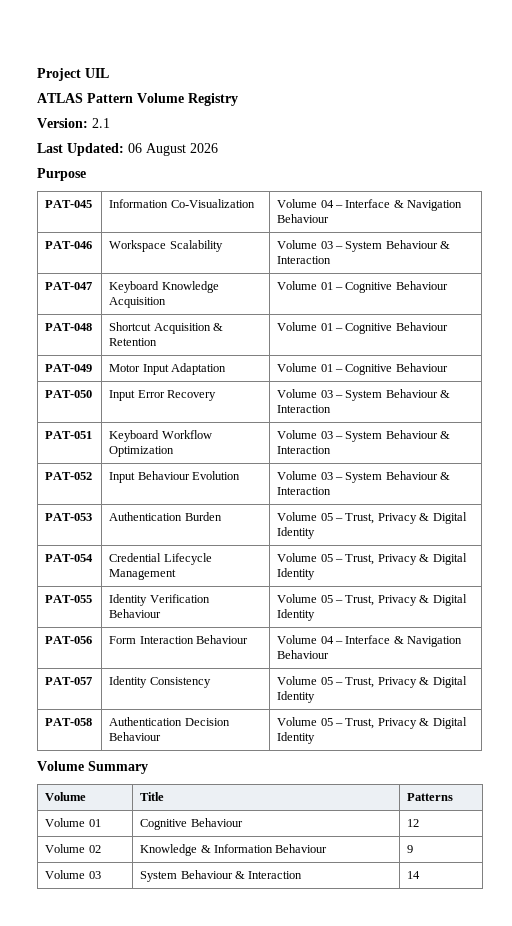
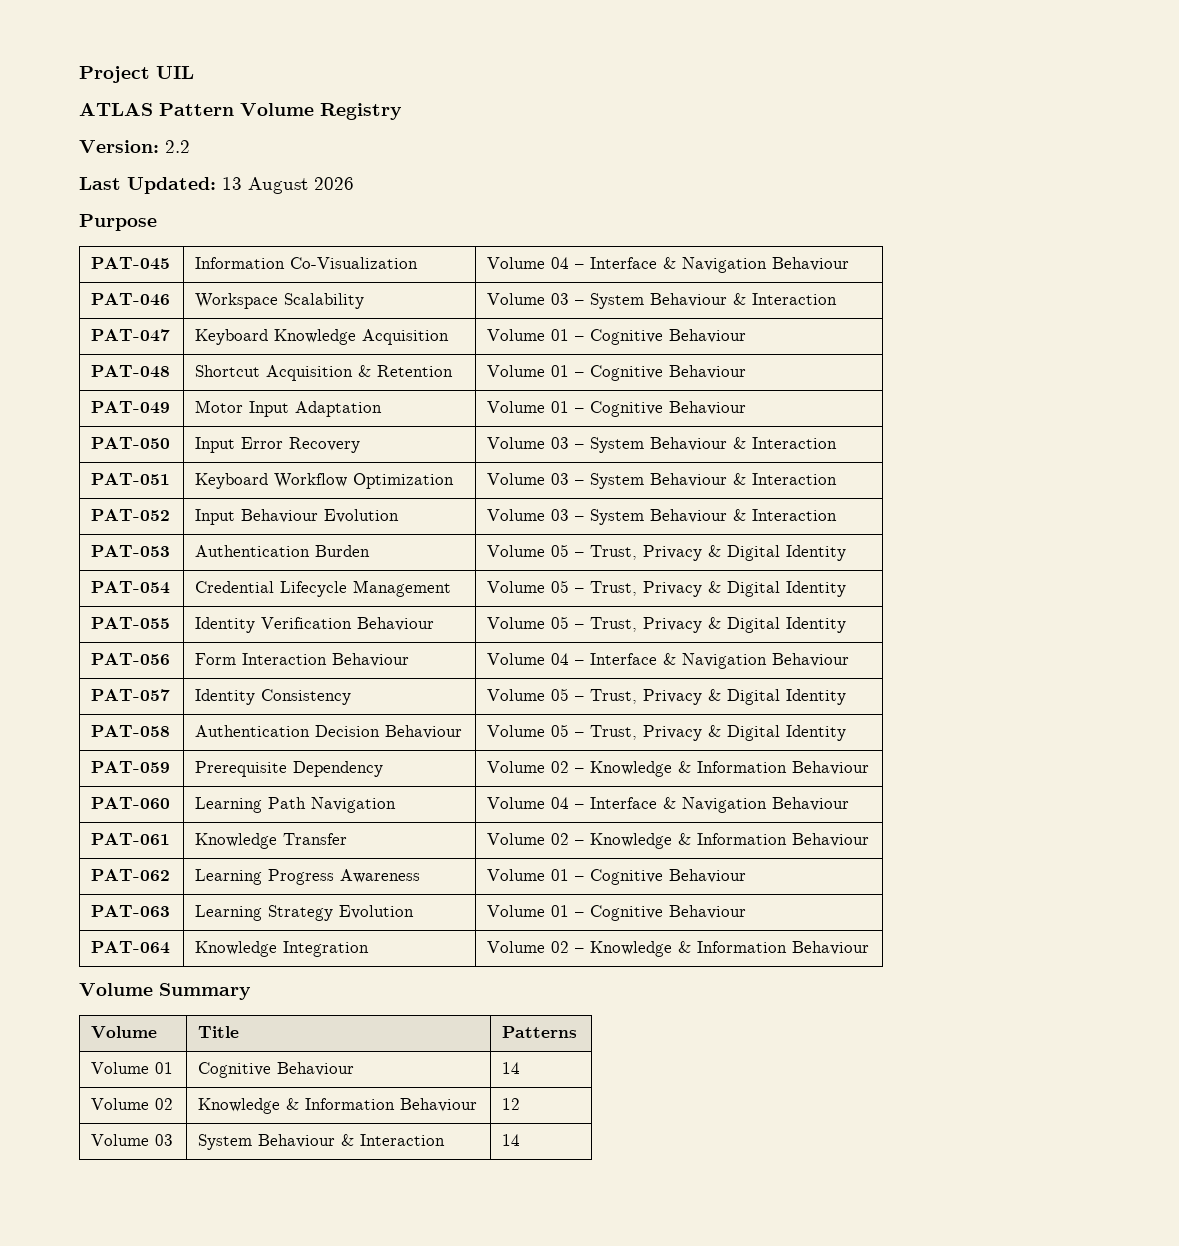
- Version: 2.1
+ Version: 2.2
- Last Updated: 06 August 2026
+ Last Updated: 13 August 2026
+ PAT-059 | Prerequisite Dependency | Volume 02 – Knowledge & Information Behaviour
+ PAT-060 | Learning Path Navigation | Volume 04 – Interface & Navigation Behaviour
+ PAT-061 | Knowledge Transfer | Volume 02 – Knowledge & Information Behaviour
+ PAT-062 | Learning Progress Awareness | Volume 01 – Cognitive Behaviour
+ PAT-063 | Learning Strategy Evolution | Volume 01 – Cognitive Behaviour
+ PAT-064 | Knowledge Integration | Volume 02 – Knowledge & Information Behaviour
- Volume 01 | Cognitive Behaviour | 12
+ Volume 01 | Cognitive Behaviour | 14
- Volume 02 | Knowledge & Information Behaviour | 9
+ Volume 02 | Knowledge & Information Behaviour | 12

